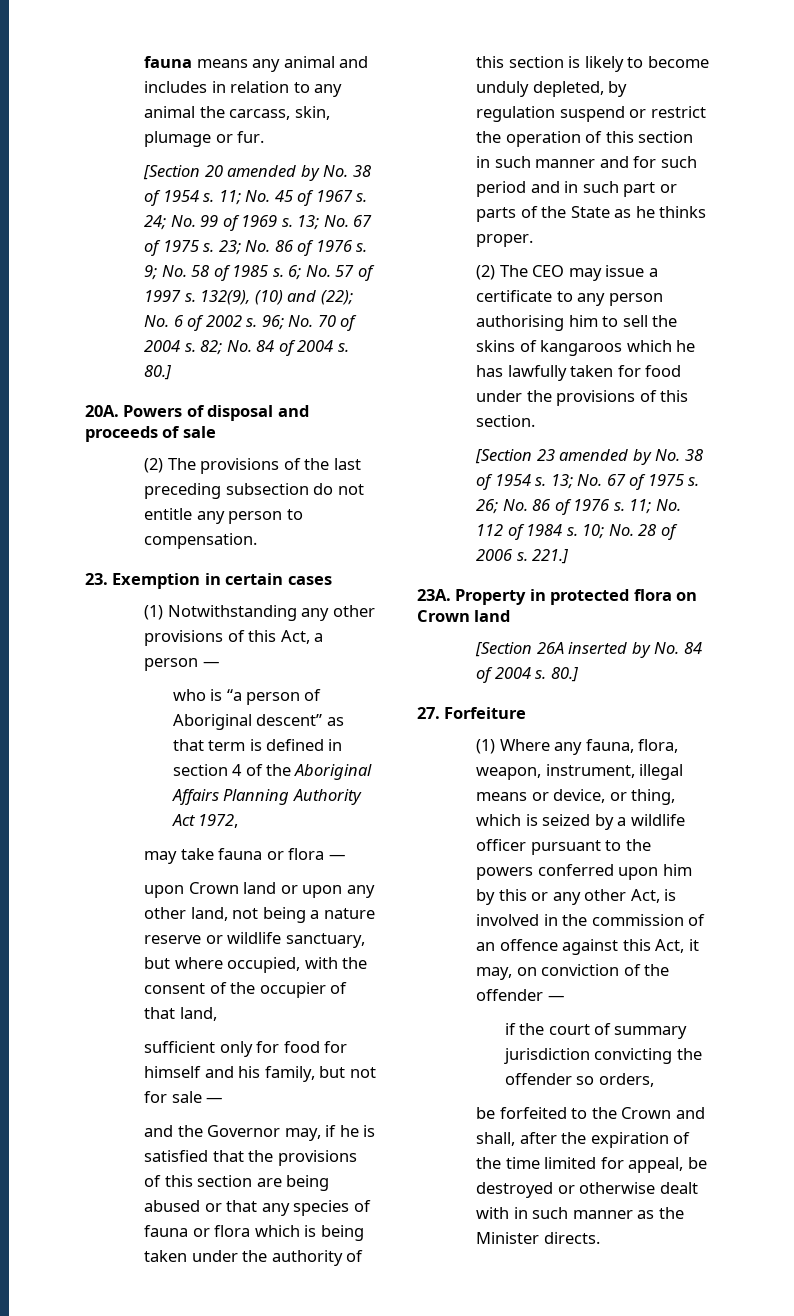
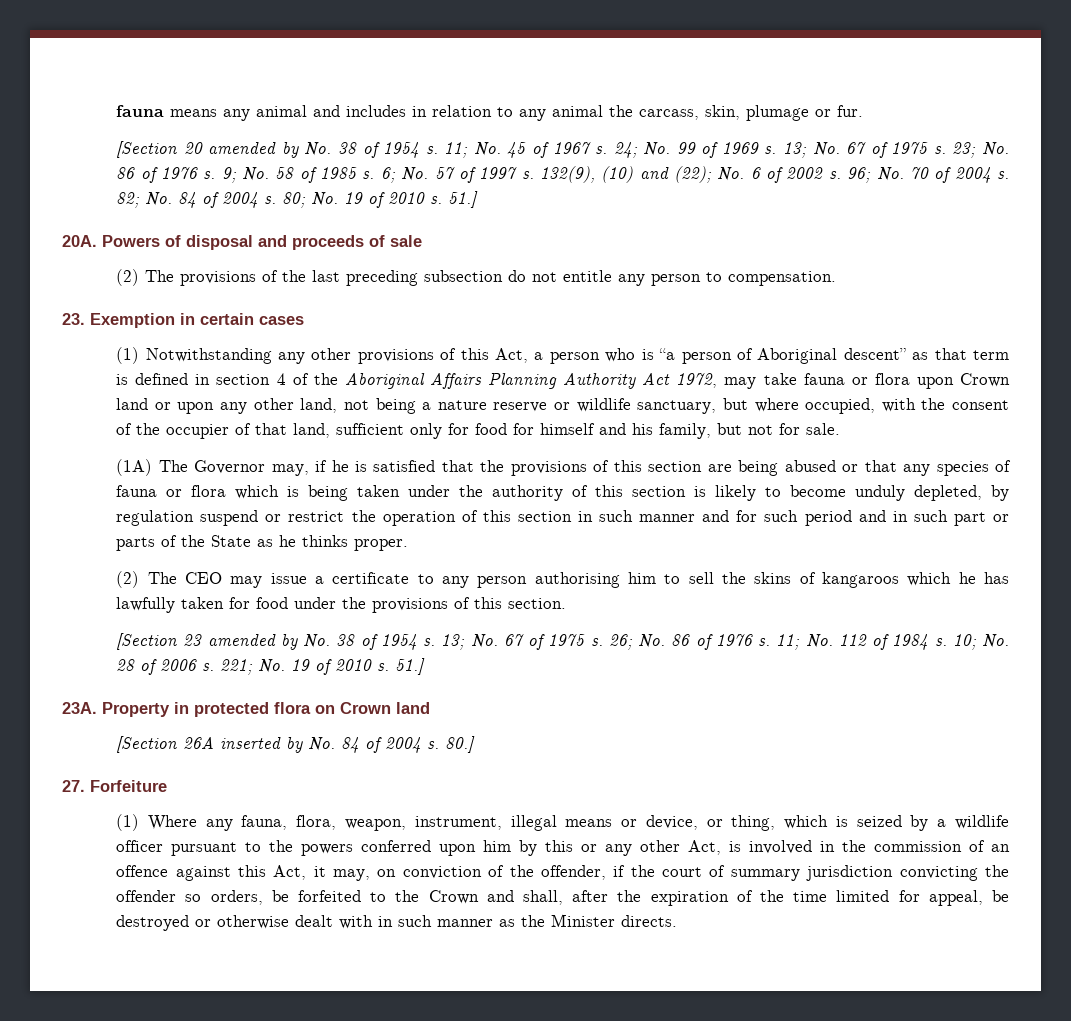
- 82; No. 84 of 2004 s. 80.]
+ 82; No. 84 of 2004 s. 80; No. 19 of 2010 s. 51.]
- (1) Notwithstanding any other provisions of this Act, a person —
- who is “a person of Aboriginal descent” as that term is defined in section 4 of the Aboriginal Affairs Planning Authority Act 1972,
- may take fauna or flora —
- upon Crown land or upon any other land, not being a nature reserve or wildlife sanctuary, but where occupied, with the consent of the occupier of that land,
- sufficient only for food for himself and his family, but not for sale —
- and the Governor may, if he is satisfied that the provisions of this section are being abused or that any species of fauna or flora which is being taken under the authority of this section is likely to become unduly depleted, by regulation suspend or restrict the operation of this section in such manner and for such period and in such part or parts of the State as he thinks proper.
+ (1) Notwithstanding any other provisions of this Act, a person who is “a person of Aboriginal descent” as that term is defined in section 4 of the Aboriginal Affairs Planning Authority Act 1972, may take fauna or flora upon Crown land or upon any other land, not being a nature reserve or wildlife sanctuary, but where occupied, with the consent of the occupier of that land, sufficient only for food for himself and his family, but not for sale.
+ (1A) The Governor may, if he is satisfied that the provisions of this section are being abused or that any species of fauna or flora which is being taken under the authority of this section is likely to become unduly depleted, by regulation suspend or restrict the operation of this section in such manner and for such period and in such part or parts of the State as he thinks proper.
- 221.]
+ 221; No. 19 of 2010 s. 51.]
- (1) Where any fauna, flora, weapon, instrument, illegal means or device, or thing, which is seized by a wildlife officer pursuant to the powers conferred upon him by this or any other Act, is involved in the commission of an offence against this Act, it may, on conviction of the offender —
- if the court of summary jurisdiction convicting the offender so orders,
- be forfeited to the Crown and shall, after the expiration of the time limited for appeal, be destroyed or otherwise dealt with in such manner as the Minister directs.
+ (1) Where any fauna, flora, weapon, instrument, illegal means or device, or thing, which is seized by a wildlife officer pursuant to the powers conferred upon him by this or any other Act, is involved in the commission of an offence against this Act, it may, on conviction of the offender, if the court of summary jurisdiction convicting the offender so orders, be forfeited to the Crown and shall, after the expiration of the time limited for appeal, be destroyed or otherwise dealt with in such manner as the Minister directs.

